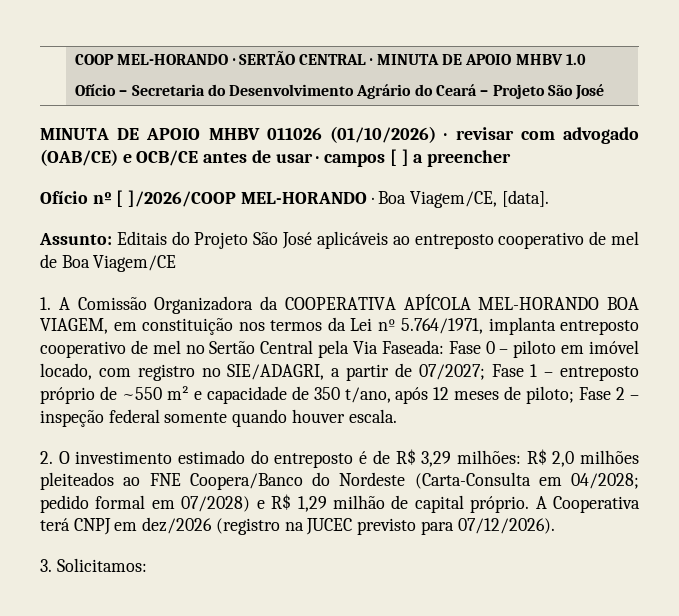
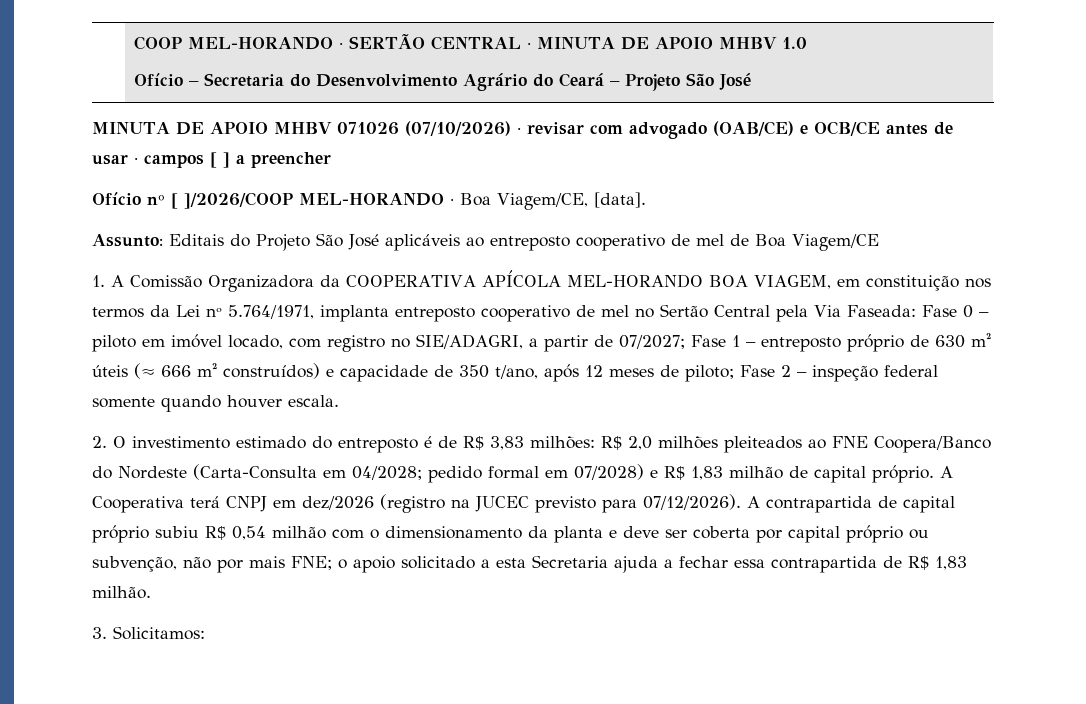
- MINUTA DE APOIO MHBV 011026 (01/10/2026) · revisar com advogado (OAB/CE) e OCB/CE antes de usar · campos [ ] a preencher
+ MINUTA DE APOIO MHBV 071026 (07/10/2026) · revisar com advogado (OAB/CE) e OCB/CE antes de usar · campos [ ] a preencher
- Fase 1 – entreposto próprio de ~550 m² e capacidade de 350 t/ano, após 12 meses de piloto;
+ Fase 1 – entreposto próprio de 630 m² úteis (≈ 666 m² construídos) e capacidade de 350 t/ano, após 12 meses de piloto;
- 2. O investimento estimado do entreposto é de R$ 3,29 milhões: R$ 2,0 milhões pleiteados ao FNE Coopera/Banco do Nordeste (Carta-Consulta em 04/2028; pedido formal em 07/2028) e R$ 1,29 milhão de capital próprio.
+ 2. O investimento estimado do entreposto é de R$ 3,83 milhões: R$ 2,0 milhões pleiteados ao FNE Coopera/Banco do Nordeste (Carta-Consulta em 04/2028; pedido formal em 07/2028) e R$ 1,83 milhão de capital próprio.
+ A contrapartida de capital próprio subiu R$ 0,54 milhão com o dimensionamento da planta e deve ser coberta por capital próprio ou subvenção, não por mais FNE; o apoio solicitado a esta Secretaria ajuda a fechar essa contrapartida de R$ 1,83 milhão.

